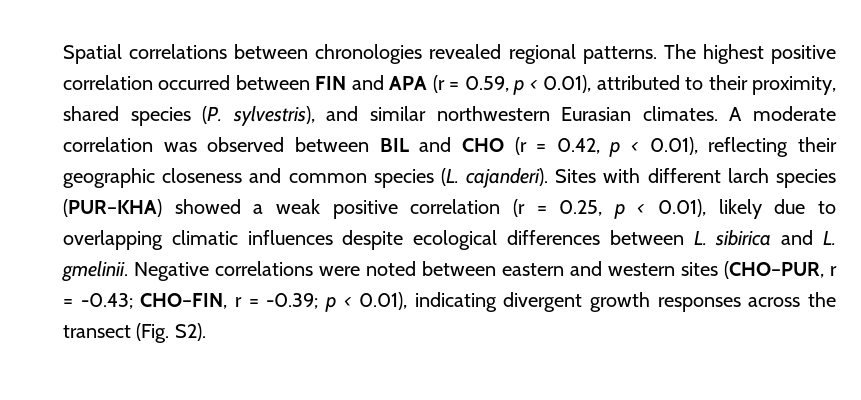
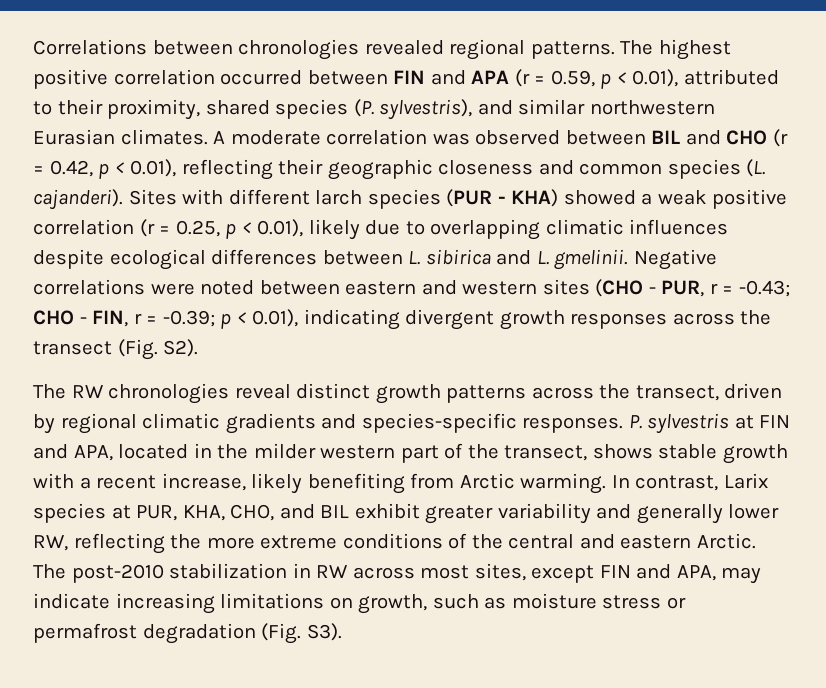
- Spatial correlations between chronologies revealed regional patterns.
+ Correlations between chronologies revealed regional patterns.
- Sites with different larch species (PUR–KHA) showed a weak positive correlation (r = 0.25, p < 0.01), likely due to overlapping climatic influences despite ecological differences between L. sibirica and L. gmelinii.
+ Sites with different larch species (PUR - KHA) showed a weak positive correlation (r = 0.25, p < 0.01), likely due to overlapping climatic influences despite ecological differences between L. sibirica and L. gmelinii.
- Negative correlations were noted between eastern and western sites (CHO–PUR, r = -0.43; CHO–FIN, r = -0.39; p < 0.01), indicating divergent growth responses across the transect (Fig. S2).
+ Negative correlations were noted between eastern and western sites (CHO - PUR, r = -0.43; CHO - FIN, r = -0.39; p < 0.01), indicating divergent growth responses across the transect (Fig. S2).
+ The RW chronologies reveal distinct growth patterns across the transect, driven by regional climatic gradients and species-specific responses. P. sylvestris at FIN and APA, located in the milder western part of the transect, shows stable growth with a recent increase, likely benefiting from Arctic warming. In contrast, Larix species at PUR, KHA, CHO, and BIL exhibit greater variability and generally lower RW, reflecting the more extreme conditions of the central and eastern Arctic. The post-2010 stabilization in RW across most sites, except FIN and APA, may indicate increasing limitations on growth, such as moisture stress or permafrost degradation (Fig. S3).

